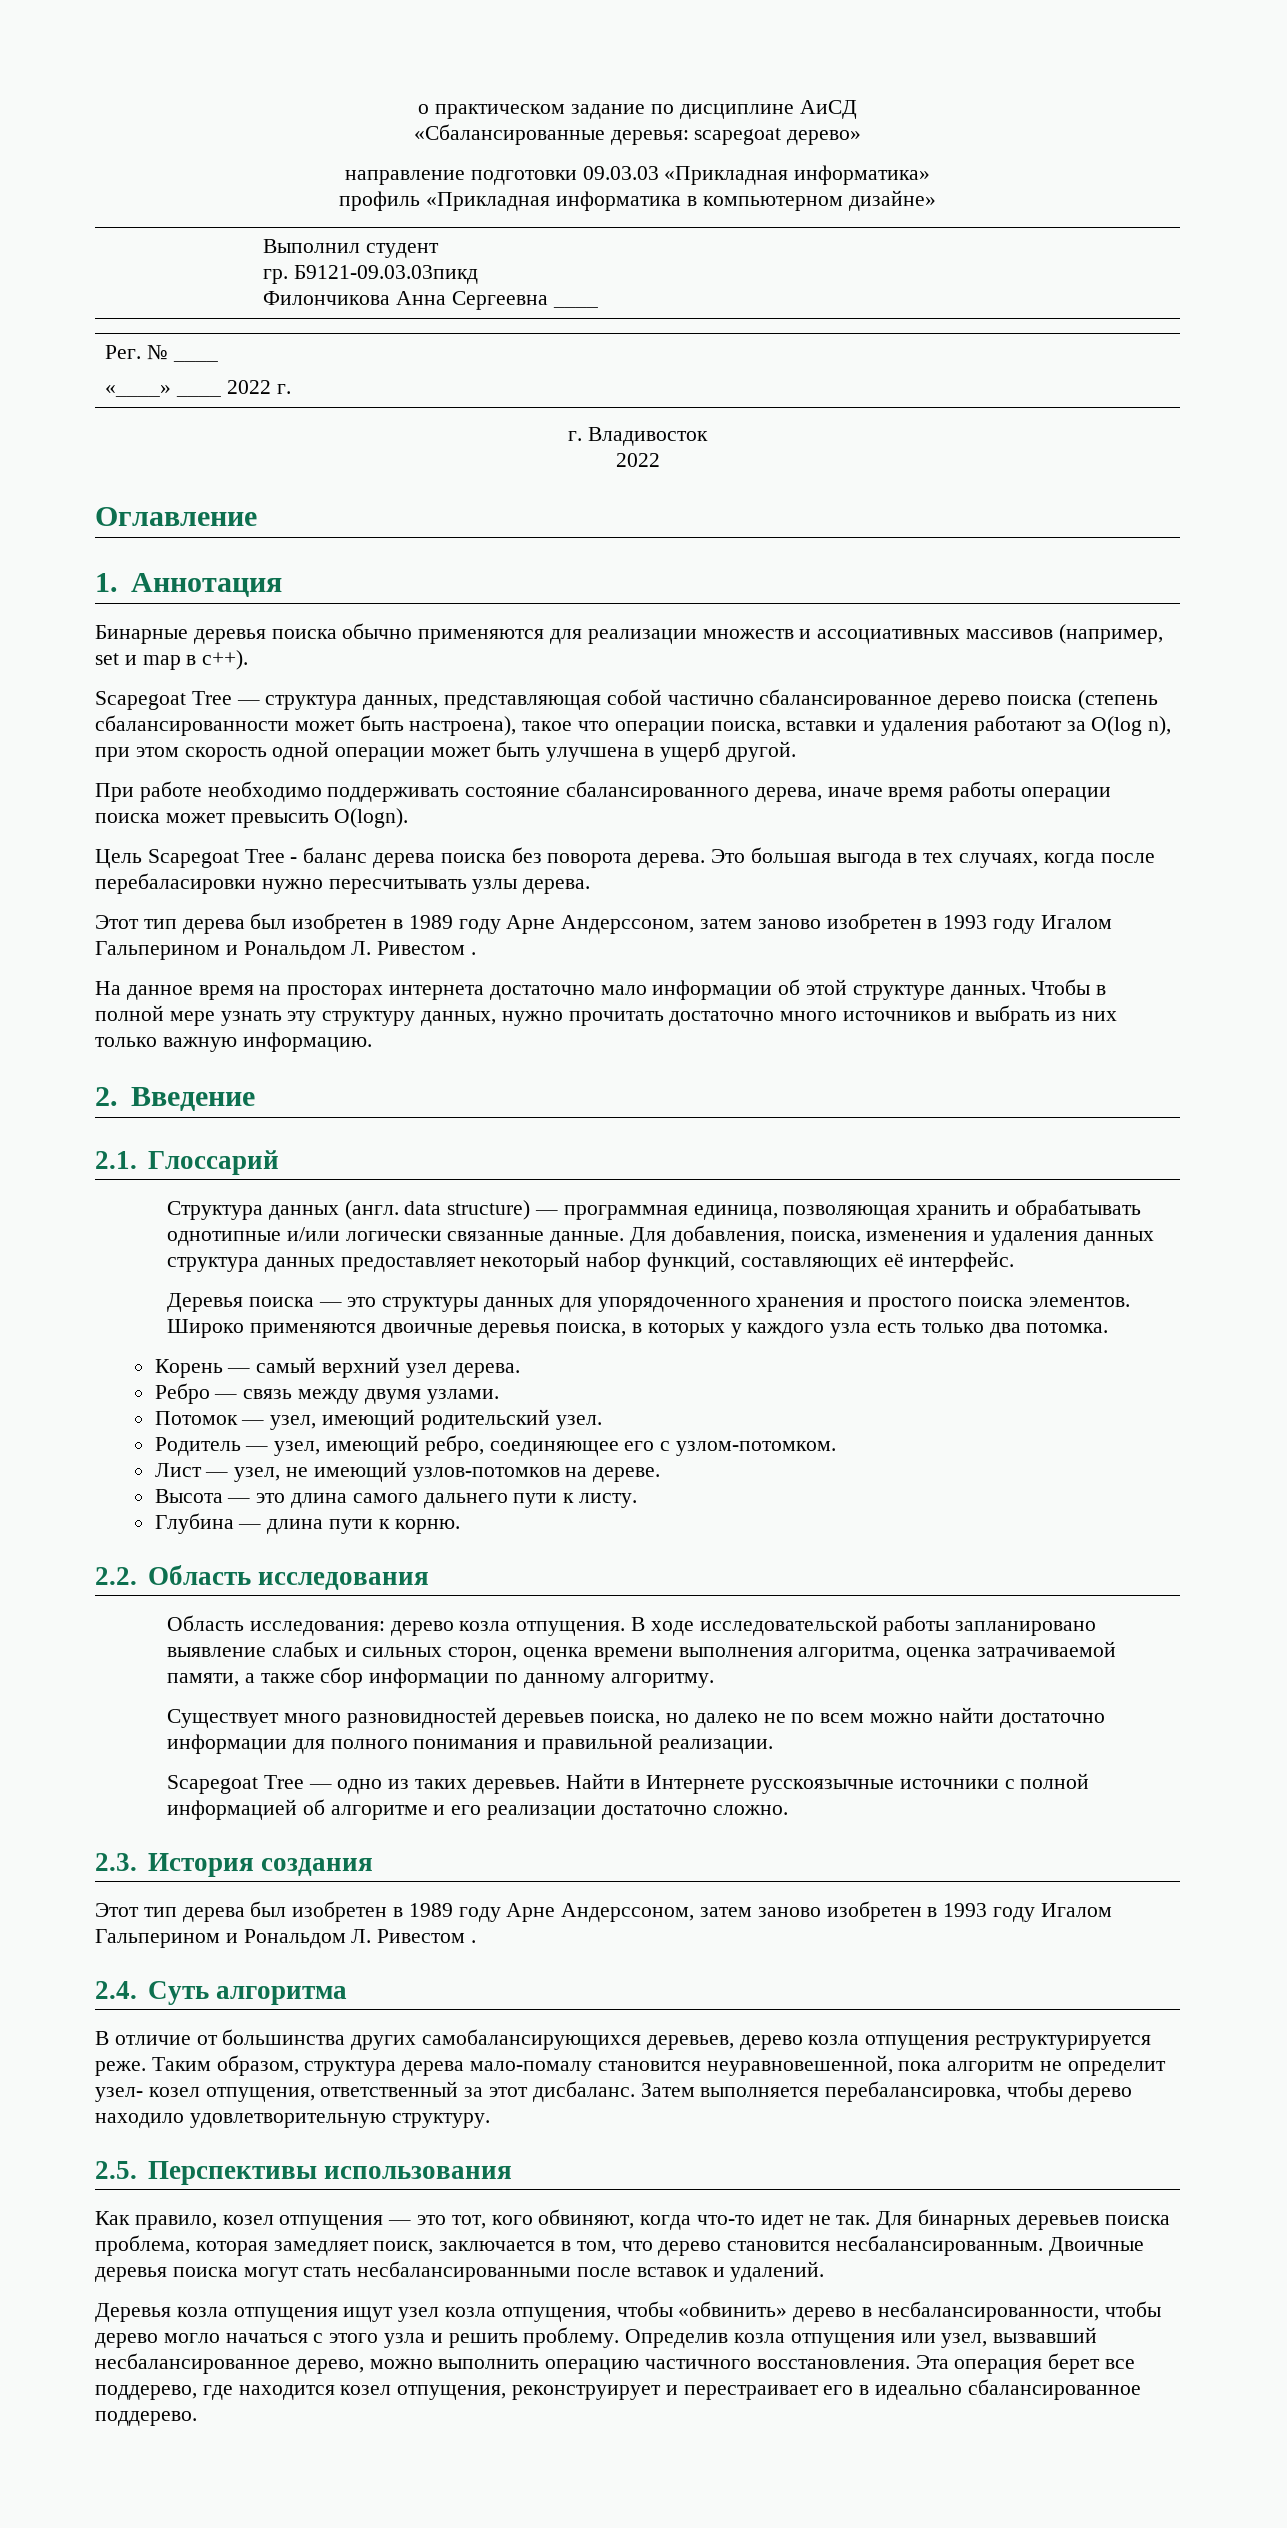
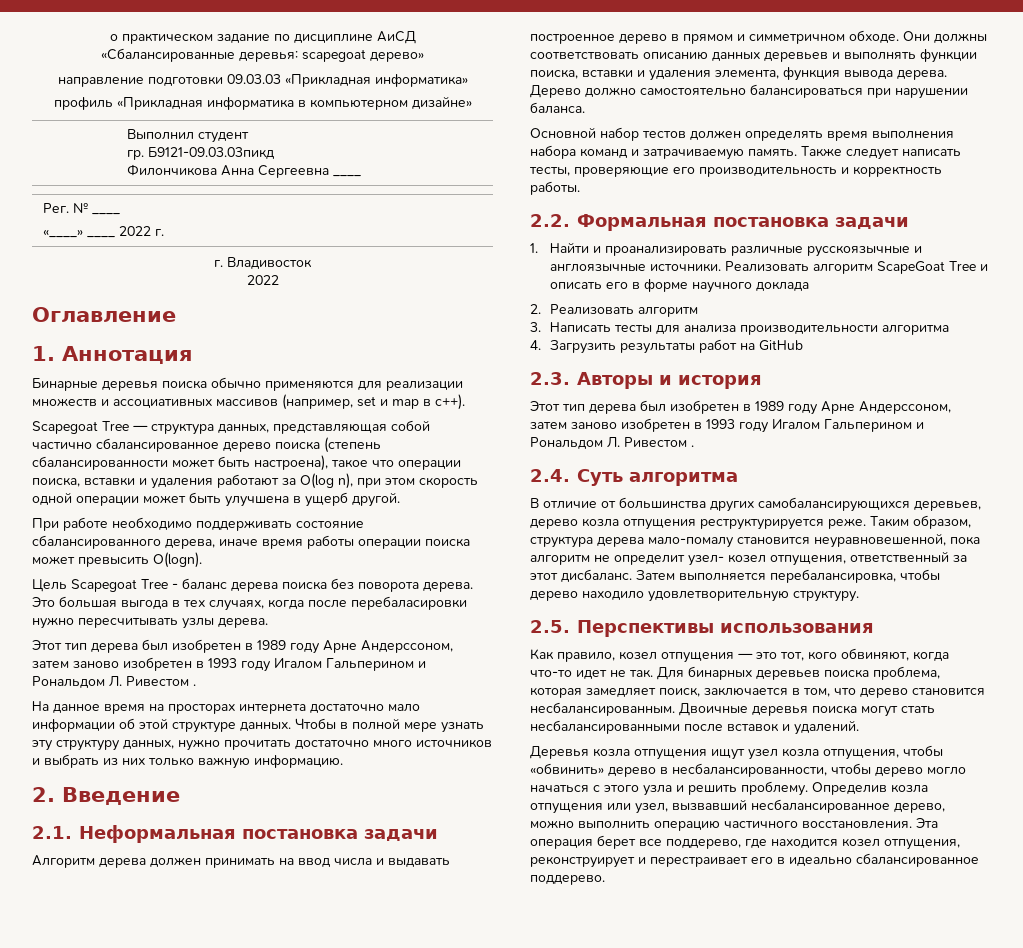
- 2.1. Глоссарий
- Структура данных (англ. data structure) — программная единица, позволяющая хранить и обрабатывать однотипные и/или логически связанные данные. Для добавления, поиска, изменения и удаления данных структура данных предоставляет некоторый набор функций, составляющих её интерфейс.
- Деревья поиска — это структуры данных для упорядоченного хранения и простого поиска элементов. Широко применяются двоичные деревья поиска, в которых у каждого узла есть только два потомка.
- Корень — самый верхний узел дерева.
- Ребро — связь между двумя узлами.
- Потомок — узел, имеющий родительский узел.
- Родитель — узел, имеющий ребро, соединяющее его с узлом-потомком.
- Лист — узел, не имеющий узлов-потомков на дереве.
- Высота — это длина самого дальнего пути к листу.
- Глубина — длина пути к корню.
- 2.2. Область исследования
- Область исследования: дерево козла отпущения. В ходе исследовательской работы запланировано выявление слабых и сильных сторон, оценка времени выполнения алгоритма, оценка затрачиваемой памяти, а также сбор информации по данному алгоритму.
- Существует много разновидностей деревьев поиска, но далеко не по всем можно найти достаточно информации для полного понимания и правильной реализации.
- Scapegoat Tree — одно из таких деревьев. Найти в Интернете русскоязычные источники с полной информацией об алгоритме и его реализации достаточно сложно.
- 2.3. История создания
+ 2.1. Неформальная постановка задачи
+ Алгоритм дерева должен принимать на ввод числа и выдавать построенное дерево в прямом и симметричном обходе. Они должны соответствовать описанию данных деревьев и выполнять функции поиска, вставки и удаления элемента, функция вывода дерева. Дерево должно самостоятельно балансироваться при нарушении баланса.
+ Основной набор тестов должен определять время выполнения набора команд и затрачиваемую память. Также следует написать тесты, проверяющие его производительность и корректность работы.
+ 2.2. Формальная постановка задачи
+ 1. Найти и проанализировать различные русскоязычные и англоязычные источники. Реализовать алгоритм ScapeGoat Tree и описать его в форме научного доклада
+ 2. Реализовать алгоритм
+ 3. Написать тесты для анализа производительности алгоритма
+ 4. Загрузить результаты работ на GitHub
+ 2.3. Авторы и история

